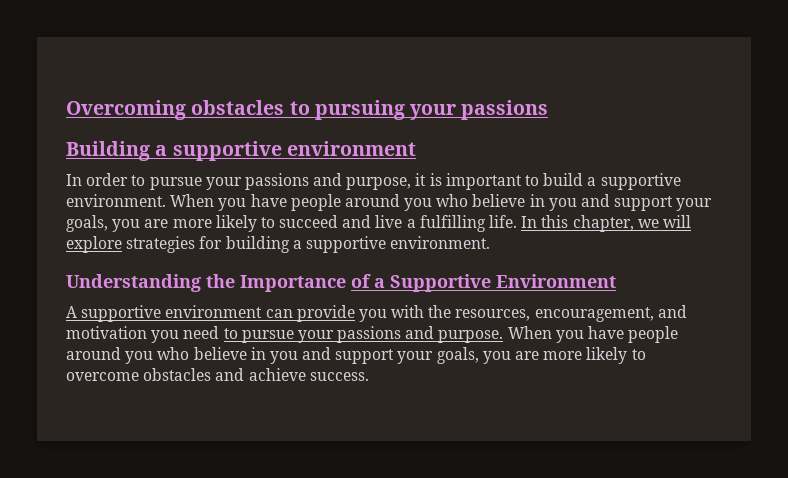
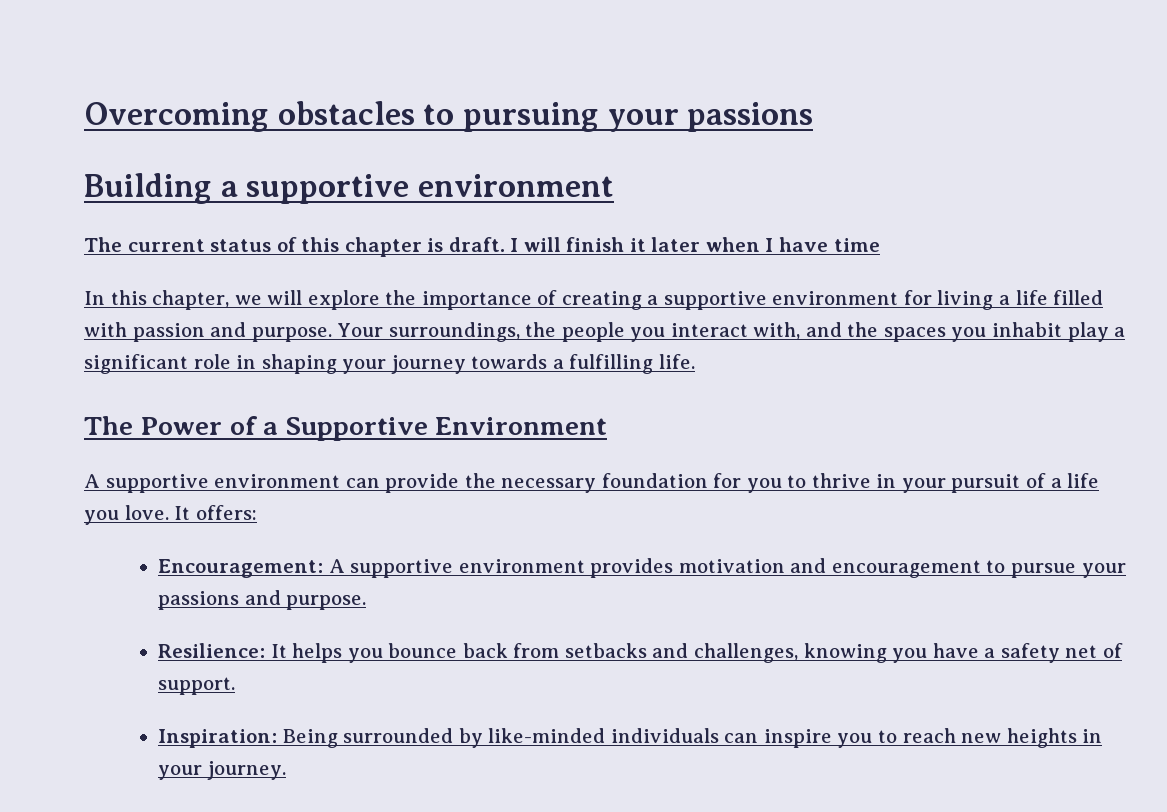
- In order to pursue your passions and purpose, it is important to build a supportive environment. When you have people around you who believe in you and support your goals, you are more likely to succeed and live a fulfilling life. In this chapter, we will explore strategies for building a supportive environment.
- Understanding the Importance of a Supportive Environment
+ The current status of this chapter is draft. I will finish it later when I have time
+ In this chapter, we will explore the importance of creating a supportive environment for living a life filled with passion and purpose. Your surroundings, the people you interact with, and the spaces you inhabit play a significant role in shaping your journey towards a fulfilling life.
+ The Power of a Supportive Environment
- A supportive environment can provide you with the resources, encouragement, and motivation you need to pursue your passions and purpose. When you have people around you who believe in you and support your goals, you are more likely to overcome obstacles and achieve success.
+ A supportive environment can provide the necessary foundation for you to thrive in your pursuit of a life you love. It offers:
+ Encouragement: A supportive environment provides motivation and encouragement to pursue your passions and purpose.
+ Resilience: It helps you bounce back from setbacks and challenges, knowing you have a safety net of support.
+ Inspiration: Being surrounded by like-minded individuals can inspire you to reach new heights in your journey.

